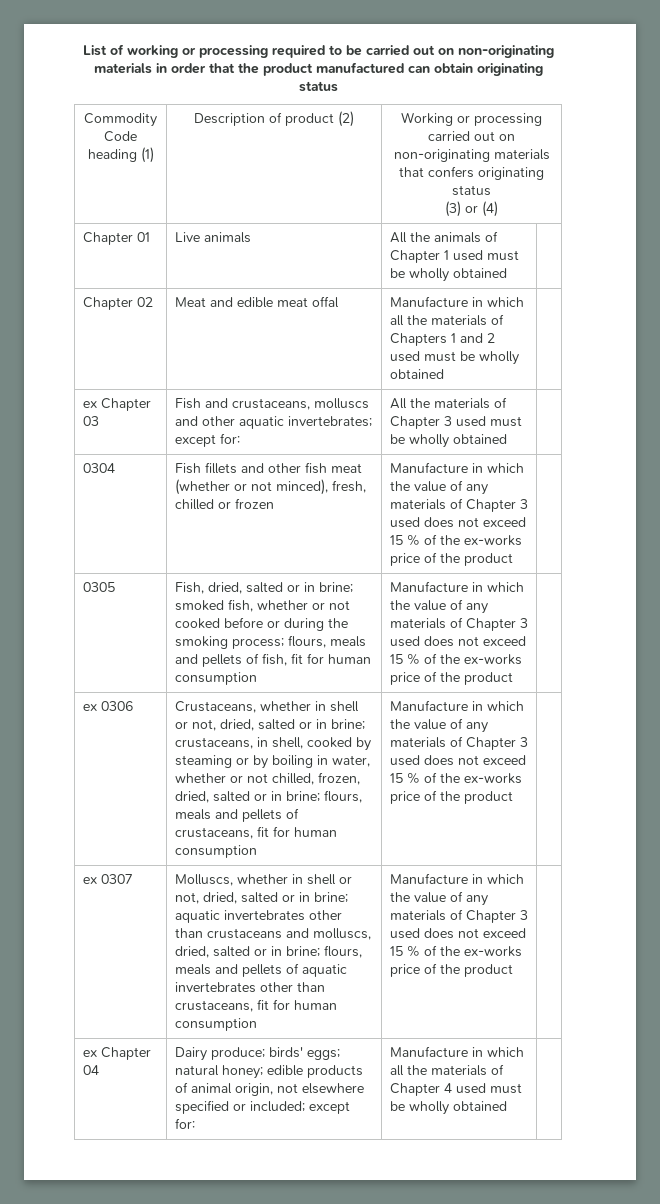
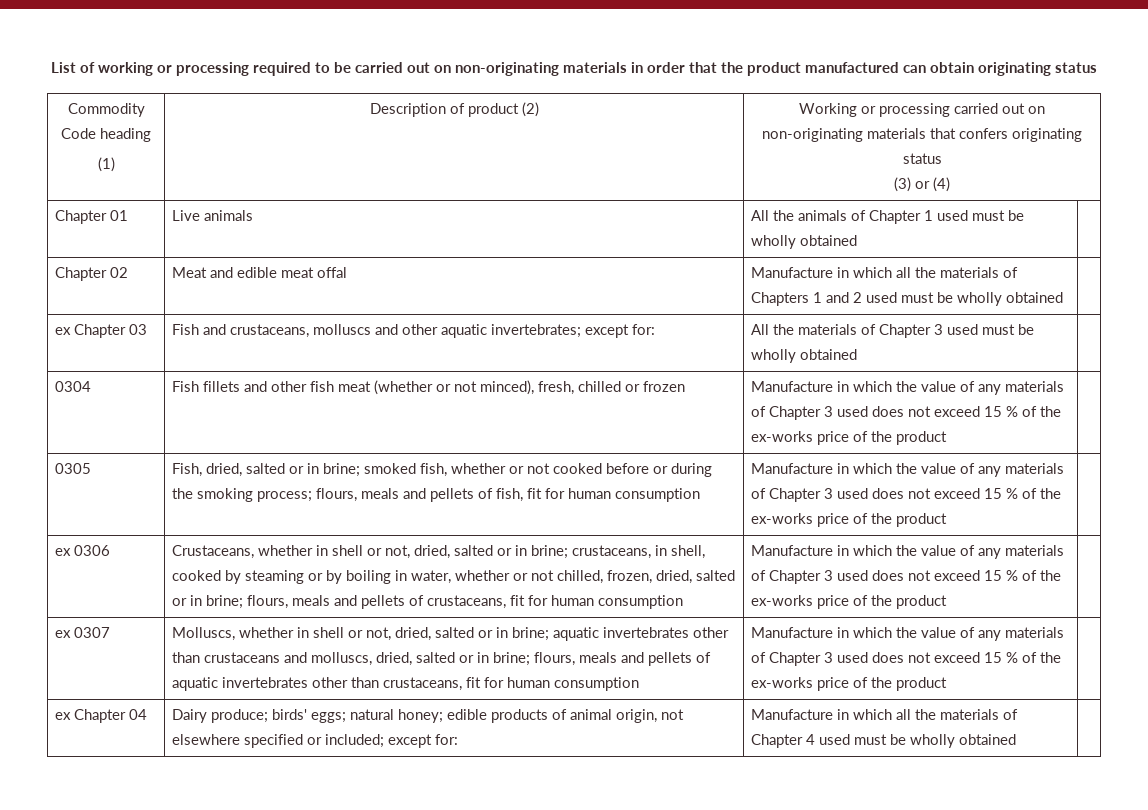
- Commodity Code heading (1) | Description of product (2) | Working or processing carried out on non-originating materials that confers originating status
+ Commodity Code heading
+ (1) | Description of product (2) | Working or processing carried out on non-originating materials that confers originating status

